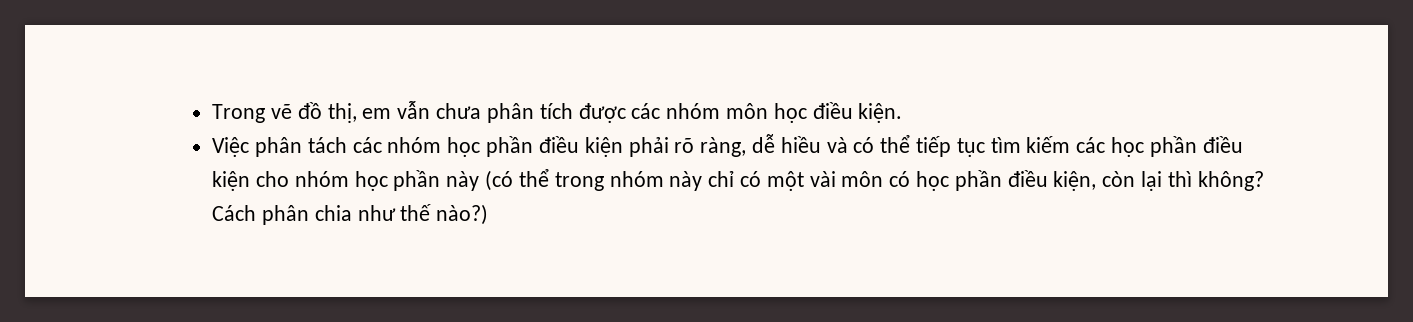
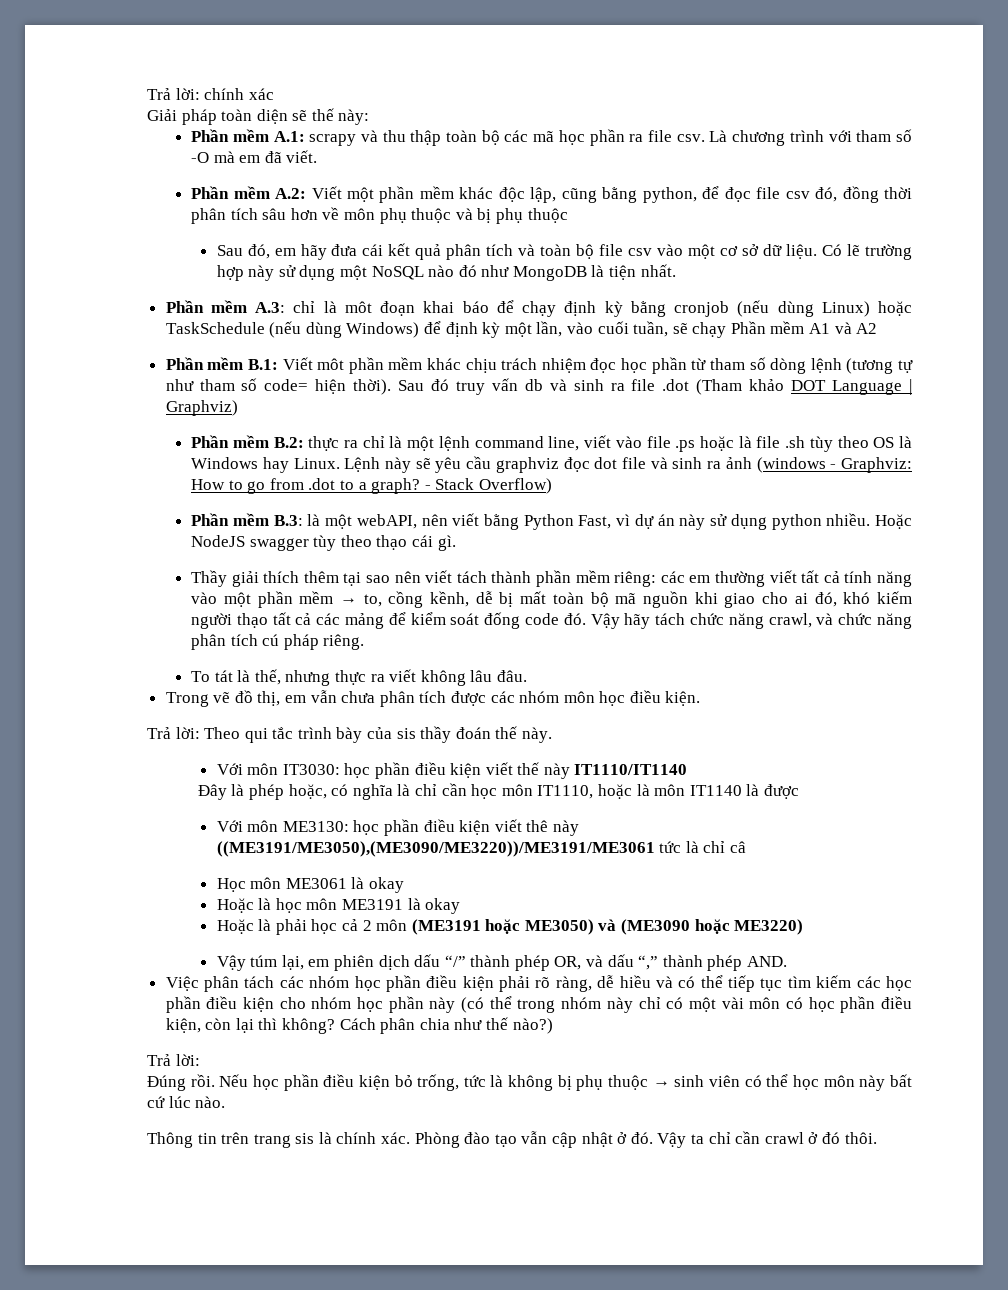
+ Trả lời: chính xác
+ Giải pháp toàn diện sẽ thế này:
+ Phần mềm A.1: scrapy và thu thập toàn bộ các mã học phần ra file csv. Là chương trình với tham số -O mà em đã viết.
+ Phần mềm A.2: Viết một phần mềm khác độc lập, cũng bằng python, để đọc file csv đó, đồng thời phân tích sâu hơn về môn phụ thuộc và bị phụ thuộc
+ Sau đó, em hãy đưa cái kết quả phân tích và toàn bộ file csv vào một cơ sở dữ liệu. Có lẽ trường hợp này sử dụng một NoSQL nào đó như MongoDB là tiện nhất.
+ Phần mềm A.3: chỉ là môt đoạn khai báo để chạy định kỳ bằng cronjob (nếu dùng Linux) hoặc TaskSchedule (nếu dùng Windows) để định kỳ một lần, vào cuối tuần, sẽ chạy Phần mềm A1 và A2
+ Phần mềm B.1: Viết môt phần mềm khác chịu trách nhiệm đọc học phần từ tham số dòng lệnh (tương tự như tham số code= hiện thời). Sau đó truy vấn db và sinh ra file .dot (Tham khảo DOT Language | Graphviz)
+ Phần mềm B.2: thực ra chỉ là một lệnh command line, viết vào file .ps hoặc là file .sh tùy theo OS là Windows hay Linux. Lệnh này sẽ yêu cầu graphviz đọc dot file và sinh ra ảnh (windows - Graphviz: How to go from .dot to a graph? - Stack Overflow)
+ Phần mềm B.3: là một webAPI, nên viết bằng Python Fast, vì dự án này sử dụng python nhiều. Hoặc NodeJS swagger tùy theo thạo cái gì.
+ Thầy giải thích thêm tại sao nên viết tách thành phần mềm riêng: các em thường viết tất cả tính năng vào một phần mềm → to, cồng kềnh, dễ bị mất toàn bộ mã nguồn khi giao cho ai đó, khó kiếm người thạo tất cả các mảng để kiểm soát đống code đó. Vậy hãy tách chức năng crawl, và chức năng phân tích cú pháp riêng.
+ To tát là thế, nhưng thực ra viết không lâu đâu.
+ Trả lời: Theo qui tắc trình bày của sis thầy đoán thế này.
+ Với môn IT3030: học phần điều kiện viết thế này IT1110/IT1140
+ Đây là phép hoặc, có nghĩa là chỉ cần học môn IT1110, hoặc là môn IT1140 là được
+ Với môn ME3130: học phần điều kiện viết thê này ((ME3191/ME3050),(ME3090/ME3220))/ME3191/ME3061 tức là chỉ câ
+ Học môn ME3061 là okay
+ Hoặc là học môn ME3191 là okay
+ Hoặc là phải học cả 2 môn (ME3191 hoặc ME3050) và (ME3090 hoặc ME3220)
+ Vậy túm lại, em phiên dịch dấu “/” thành phép OR, và dấu “,” thành phép AND.
  Cách phân chia như thế nào?)
+ Trả lời:
+ Đúng rồi. Nếu học phần điều kiện bỏ trống, tức là không bị phụ thuộc → sinh viên có thể học môn này bất cứ lúc nào.
+ Thông tin trên trang sis là chính xác. Phòng đào tạo vẫn cập nhật ở đó. Vậy ta chỉ cần crawl ở đó thôi.

